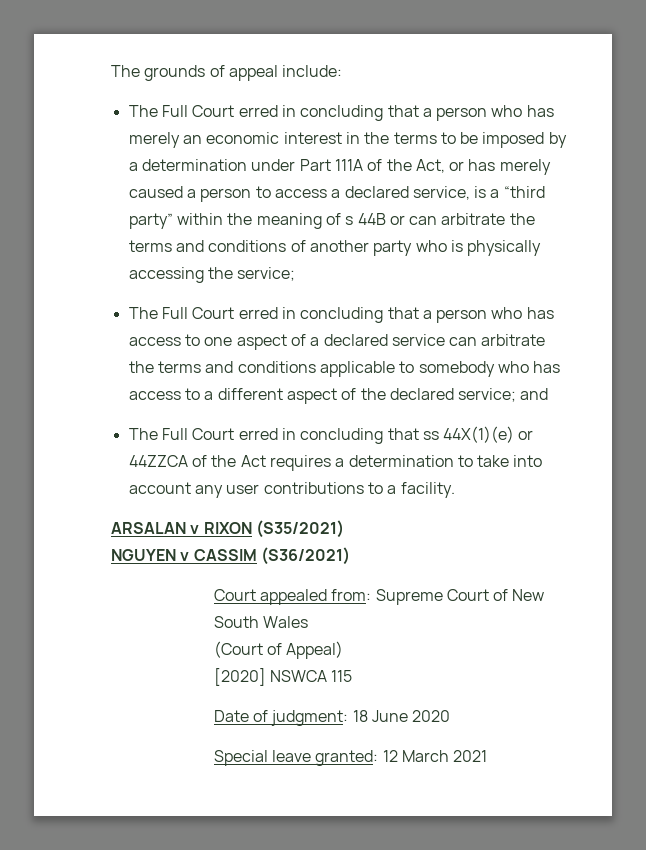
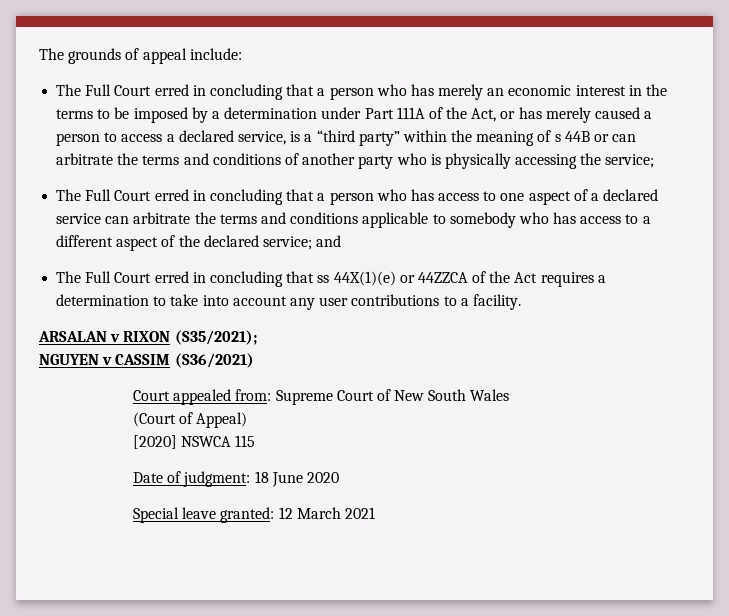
- ARSALAN v RIXON (S35/2021)
+ ARSALAN v RIXON (S35/2021);

